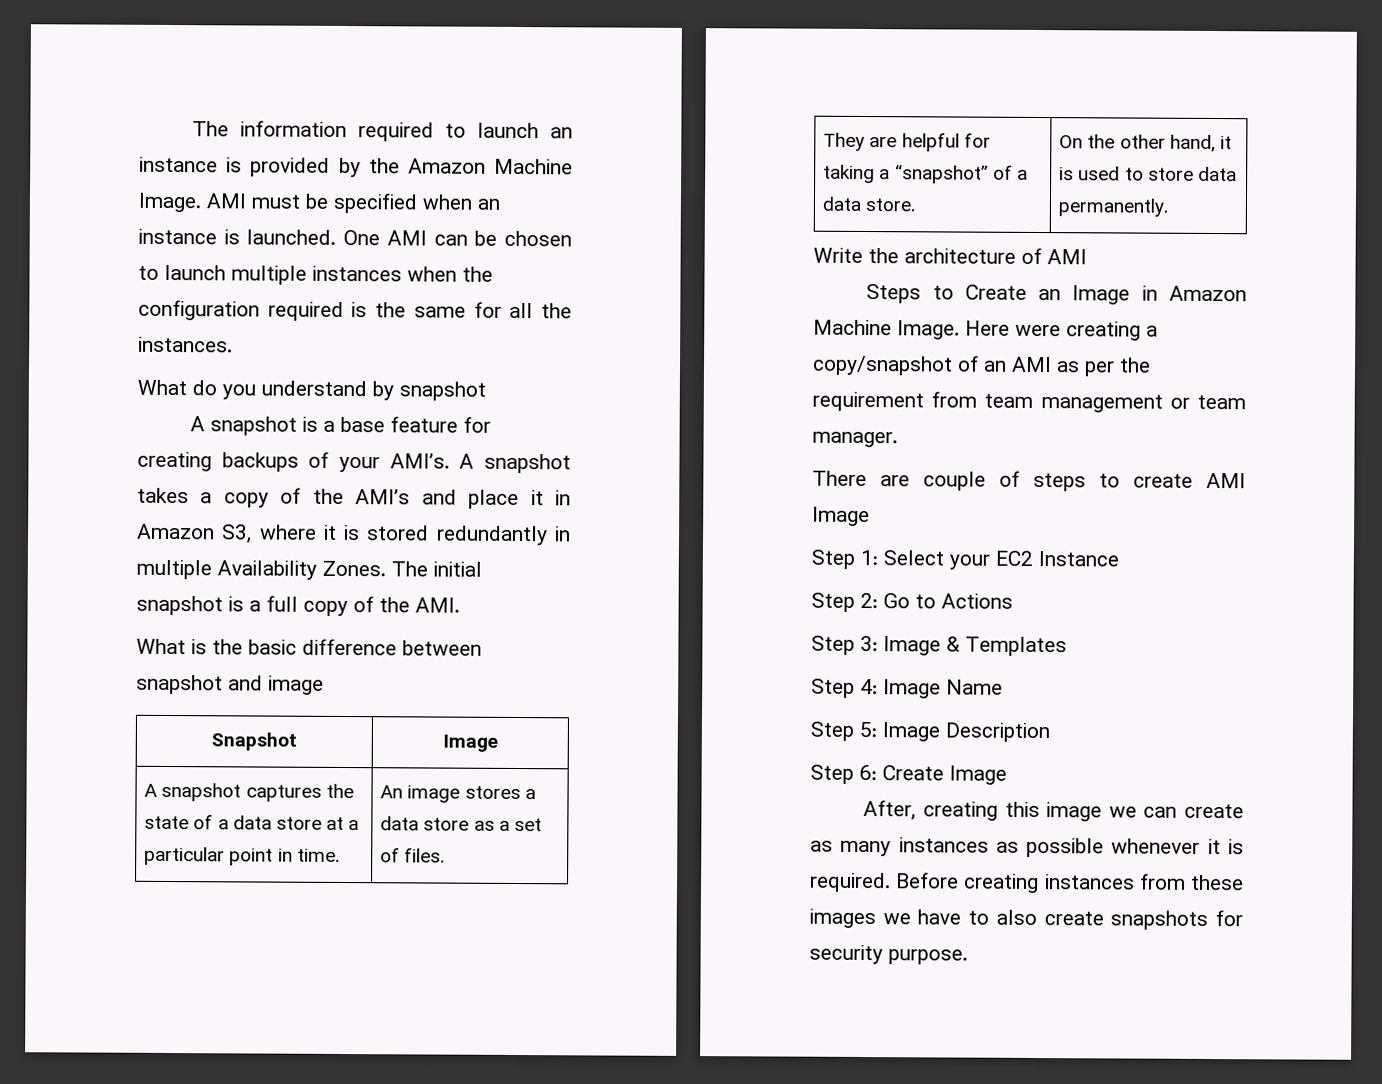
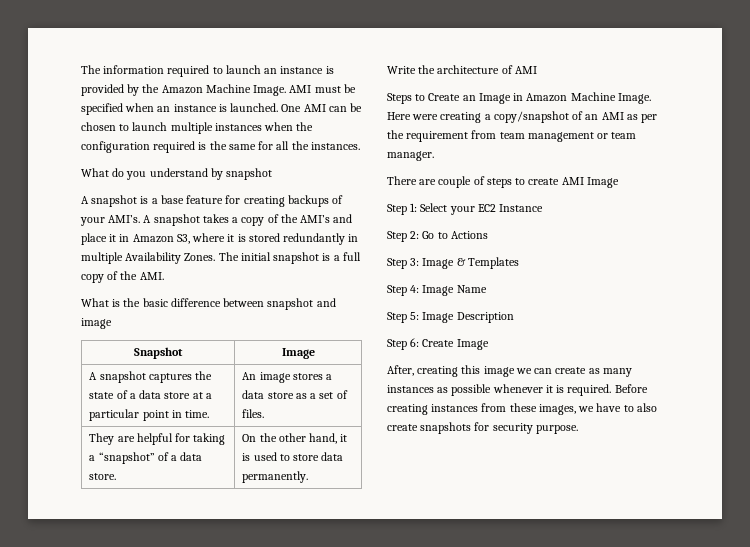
- Before creating instances from these images we have to also create snapshots for security purpose.
+ Before creating instances from these images, we have to also create snapshots for security purpose.

